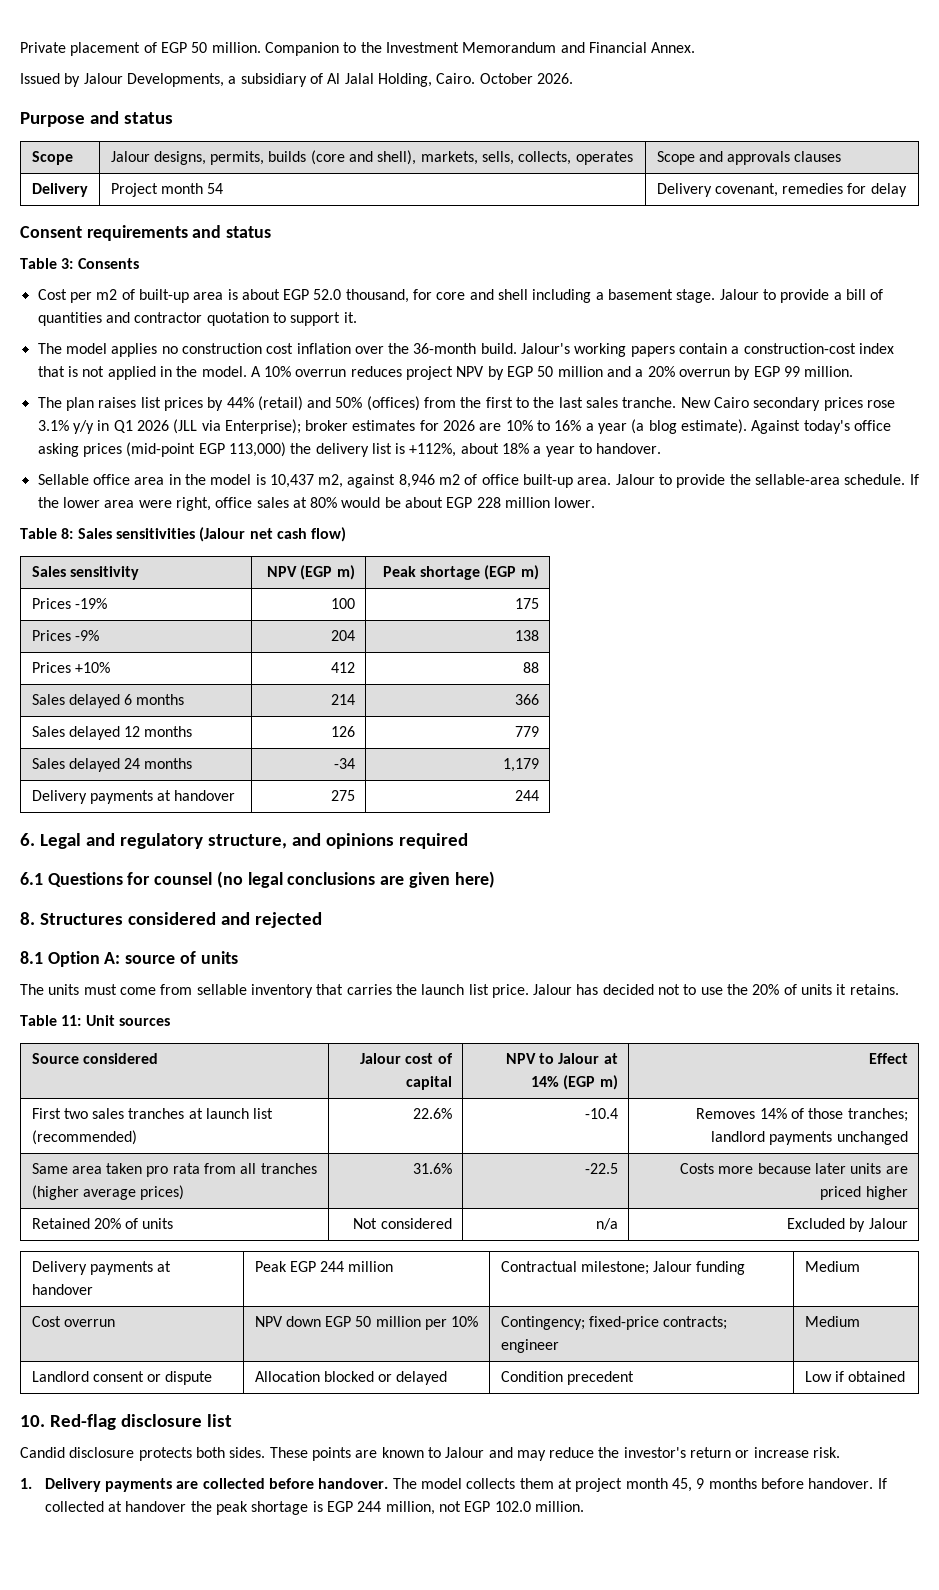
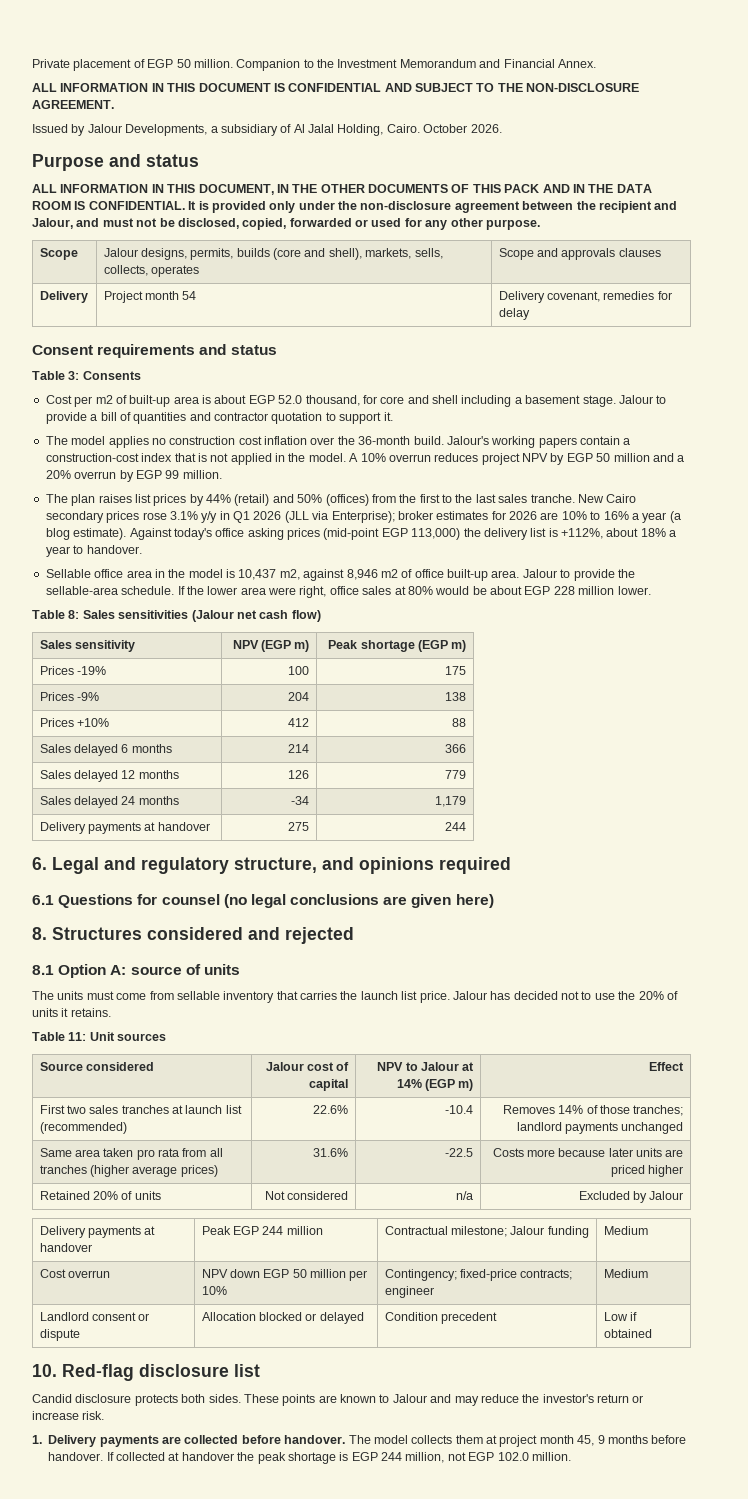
+ ALL INFORMATION IN THIS DOCUMENT IS CONFIDENTIAL AND SUBJECT TO THE NON-DISCLOSURE AGREEMENT.
+ ALL INFORMATION IN THIS DOCUMENT, IN THE OTHER DOCUMENTS OF THIS PACK AND IN THE DATA ROOM IS CONFIDENTIAL. It is provided only under the non-disclosure agreement between the recipient and Jalour, and must not be disclosed, copied, forwarded or used for any other purpose.

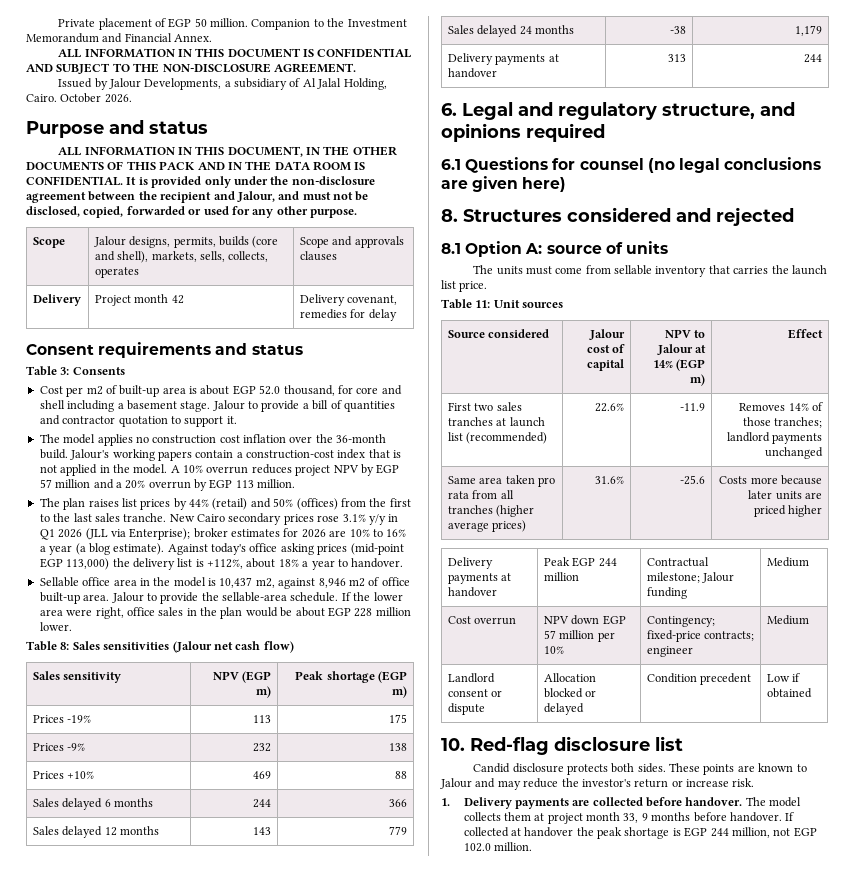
- Delivery | Project month 54 | Delivery covenant, remedies for delay
+ Delivery | Project month 42 | Delivery covenant, remedies for delay
- A 10% overrun reduces project NPV by EGP 50 million and a 20% overrun by EGP 99 million.
+ A 10% overrun reduces project NPV by EGP 57 million and a 20% overrun by EGP 113 million.
- If the lower area were right, office sales at 80% would be about EGP 228 million lower.
+ If the lower area were right, office sales in the plan would be about EGP 228 million lower.
- Prices -19% | 100 | 175
+ Prices -19% | 113 | 175
- Prices -9% | 204 | 138
+ Prices -9% | 232 | 138
- Prices +10% | 412 | 88
+ Prices +10% | 469 | 88
- Sales delayed 6 months | 214 | 366
+ Sales delayed 6 months | 244 | 366
- Sales delayed 12 months | 126 | 779
+ Sales delayed 12 months | 143 | 779
- Sales delayed 24 months | -34 | 1,179
+ Sales delayed 24 months | -38 | 1,179
- Delivery payments at handover | 275 | 244
+ Delivery payments at handover | 313 | 244
- Jalour has decided not to use the 20% of units it retains.
- First two sales tranches at launch list (recommended) | 22.6% | -10.4 | Removes 14% of those tranches; landlord payments unchanged
+ First two sales tranches at launch list (recommended) | 22.6% | -11.9 | Removes 14% of those tranches; landlord payments unchanged
- Same area taken pro rata from all tranches (higher average prices) | 31.6% | -22.5 | Costs more because later units are priced higher
+ Same area taken pro rata from all tranches (higher average prices) | 31.6% | -25.6 | Costs more because later units are priced higher
- Retained 20% of units | Not considered | n/a | Excluded by Jalour
- Cost overrun | NPV down EGP 50 million per 10% | Contingency; fixed-price contracts; engineer | Medium
+ Cost overrun | NPV down EGP 57 million per 10% | Contingency; fixed-price contracts; engineer | Medium
- The model collects them at project month 45, 9 months before handover.
+ The model collects them at project month 33, 9 months before handover.

